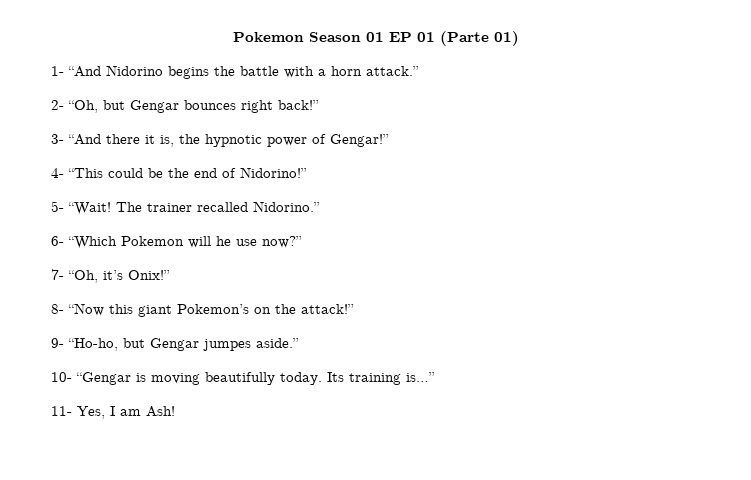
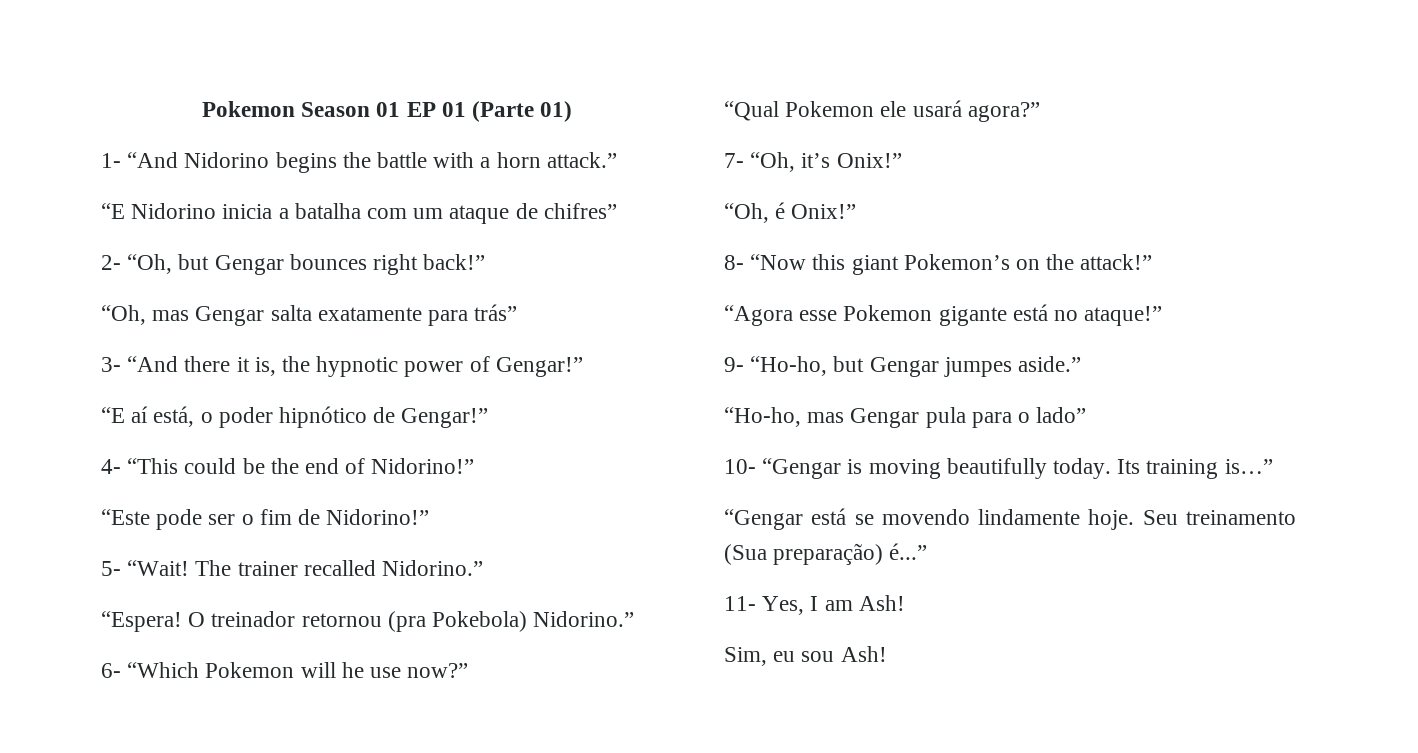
+ “E Nidorino inicia a batalha com um ataque de chifres”
+ “Oh, mas Gengar salta exatamente para trás”
+ “E aí está, o poder hipnótico de Gengar!”
+ “Este pode ser o fim de Nidorino!”
+ “Espera! O treinador retornou (pra Pokebola) Nidorino.”
+ “Qual Pokemon ele usará agora?”
+ “Oh, é Onix!”
+ “Agora esse Pokemon gigante está no ataque!”
+ “Ho-ho, mas Gengar pula para o lado”
+ “Gengar está se movendo lindamente hoje. Seu treinamento (Sua preparação) é...”
+ Sim, eu sou Ash!

